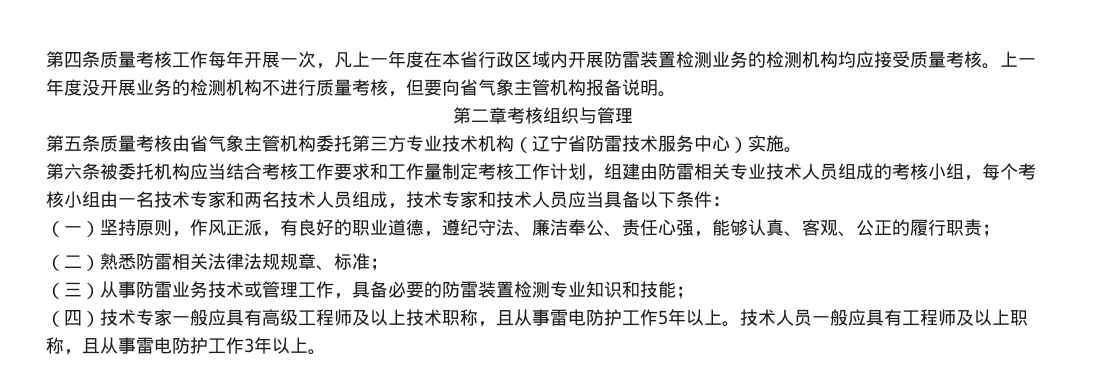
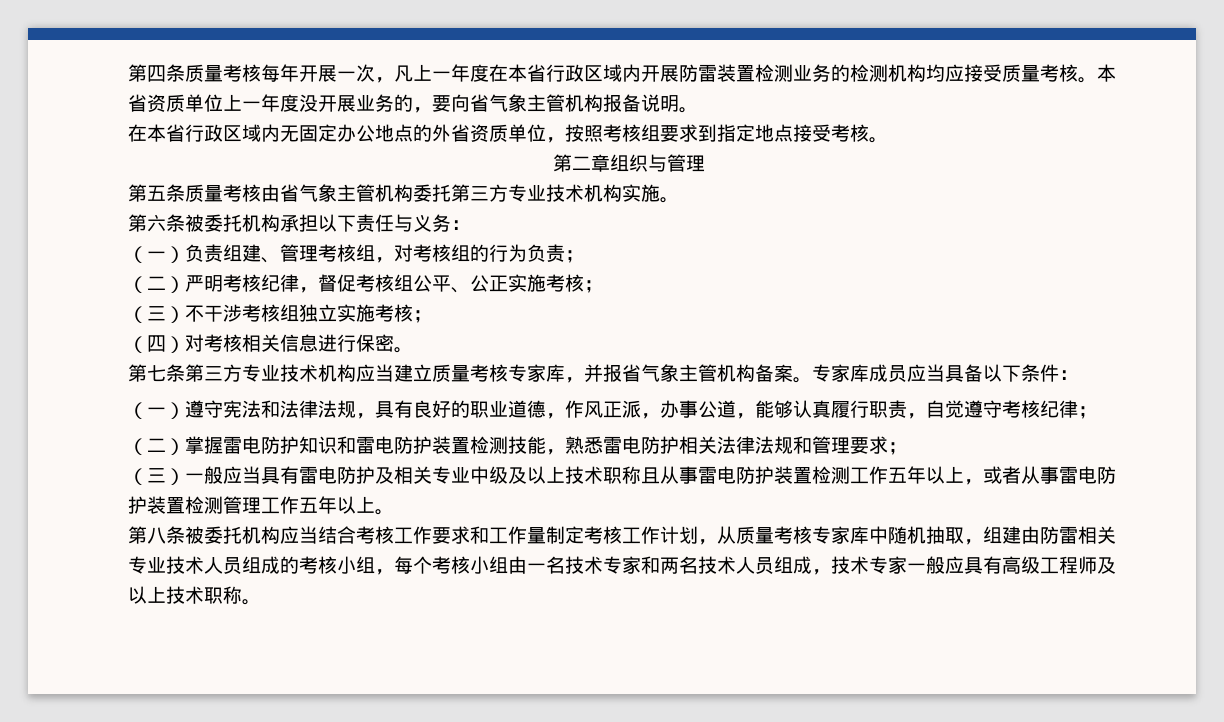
- 第四条质量考核工作每年开展一次，凡上一年度在本省行政区域内开展防雷装置检测业务的检测机构均应接受质量考核。
+ 第四条质量考核每年开展一次，凡上一年度在本省行政区域内开展防雷装置检测业务的检测机构均应接受质量考核。
- 上一年度没开展业务的检测机构不进行质量考核，但要向省气象主管机构报备说明。
+ 本省资质单位上一年度没开展业务的，要向省气象主管机构报备说明。
+ 在本省行政区域内无固定办公地点的外省资质单位，按照考核组要求到指定地点接受考核。
- 第二章考核组织与管理
+ 第二章组织与管理
- 第五条质量考核由省气象主管机构委托第三方专业技术机构（辽宁省防雷技术服务中心）实施。
+ 第五条质量考核由省气象主管机构委托第三方专业技术机构实施。
- 第六条被委托机构应当结合考核工作要求和工作量制定考核工作计划，组建由防雷相关专业技术人员组成的考核小组，每个考核小组由一名技术专家和两名技术人员组成，技术专家和技术人员应当具备以下条件：
- （一）坚持原则，作风正派，有良好的职业道德，遵纪守法、廉洁奉公、责任心强，能够认真、客观、公正的履行职责；
- （二）熟悉防雷相关法律法规规章、标准；
- （三）从事防雷业务技术或管理工作，具备必要的防雷装置检测专业知识和技能；
- （四）技术专家一般应具有高级工程师及以上技术职称，且从事雷电防护工作5年以上。技术人员一般应具有工程师及以上职称，且从事雷电防护工作3年以上。
+ 第六条被委托机构承担以下责任与义务：
+ （一）负责组建、管理考核组，对考核组的行为负责；
+ （二）严明考核纪律，督促考核组公平、公正实施考核；
+ （三）不干涉考核组独立实施考核；
+ （四）对考核相关信息进行保密。
+ 第七条第三方专业技术机构应当建立质量考核专家库，并报省气象主管机构备案。专家库成员应当具备以下条件：
+ （一）遵守宪法和法律法规，具有良好的职业道德，作风正派，办事公道，能够认真履行职责，自觉遵守考核纪律；
+ （二）掌握雷电防护知识和雷电防护装置检测技能，熟悉雷电防护相关法律法规和管理要求；
+ （三）一般应当具有雷电防护及相关专业中级及以上技术职称且从事雷电防护装置检测工作五年以上，或者从事雷电防护装置检测管理工作五年以上。
+ 第八条被委托机构应当结合考核工作要求和工作量制定考核工作计划，从质量考核专家库中随机抽取，组建由防雷相关专业技术人员组成的考核小组，每个考核小组由一名技术专家和两名技术人员组成，技术专家一般应具有高级工程师及以上技术职称。

